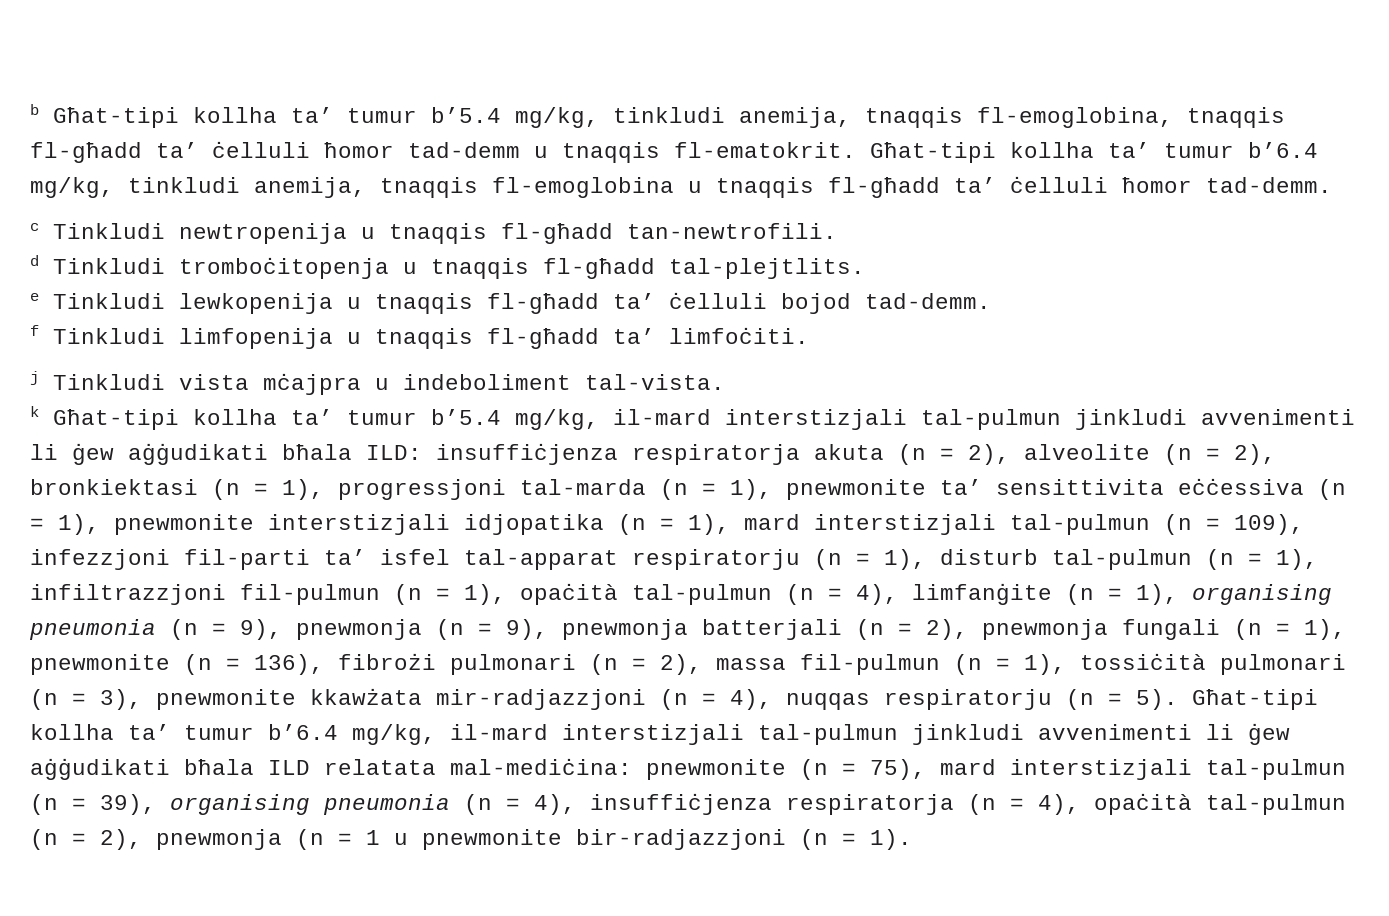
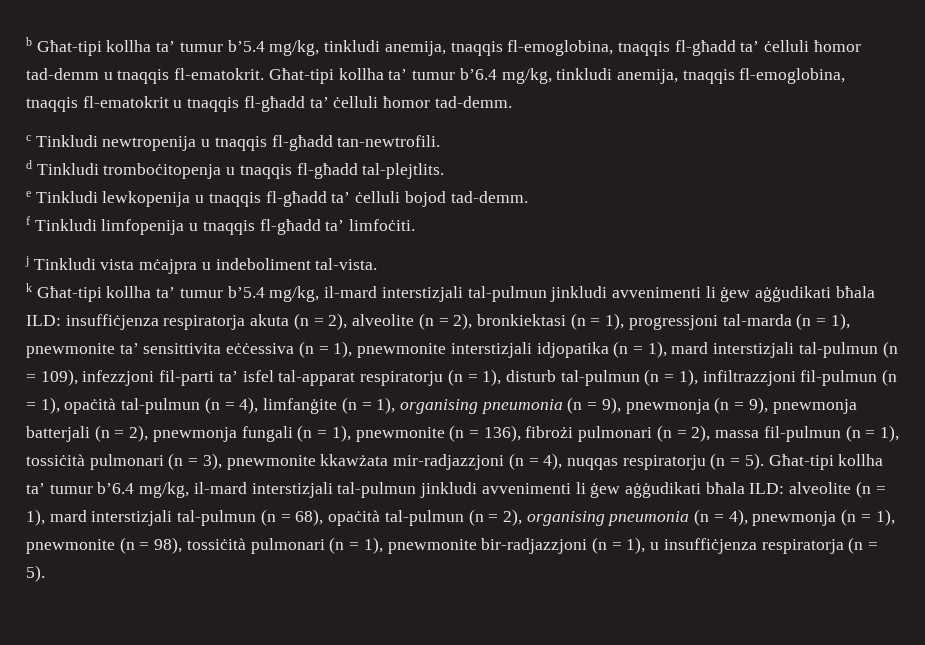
- Għat-tipi kollha ta’ tumur b’6.4 mg/kg, tinkludi anemija, tnaqqis fl-emoglobina u tnaqqis fl-għadd ta’ ċelluli ħomor tad-demm.
+ Għat-tipi kollha ta’ tumur b’6.4 mg/kg, tinkludi anemija, tnaqqis fl-emoglobina, tnaqqis fl-ematokrit u tnaqqis fl-għadd ta’ ċelluli ħomor tad-demm.
- Għat-tipi kollha ta’ tumur b’6.4 mg/kg, il-mard interstizjali tal-pulmun jinkludi avvenimenti li ġew aġġudikati bħala ILD relatata mal-mediċina: pnewmonite (n = 75), mard interstizjali tal-pulmun (n = 39), organising pneumonia (n = 4), insuffiċjenza respiratorja (n = 4), opaċità tal-pulmun (n = 2), pnewmonja (n = 1 u pnewmonite bir-radjazzjoni (n = 1).
+ Għat-tipi kollha ta’ tumur b’6.4 mg/kg, il-mard interstizjali tal-pulmun jinkludi avvenimenti li ġew aġġudikati bħala ILD: alveolite (n = 1), mard interstizjali tal-pulmun (n = 68), opaċità tal-pulmun (n = 2), organising pneumonia (n = 4), pnewmonja (n = 1), pnewmonite (n = 98), tossiċità pulmonari (n = 1), pnewmonite bir-radjazzjoni (n = 1), u insuffiċjenza respiratorja (n = 5).

